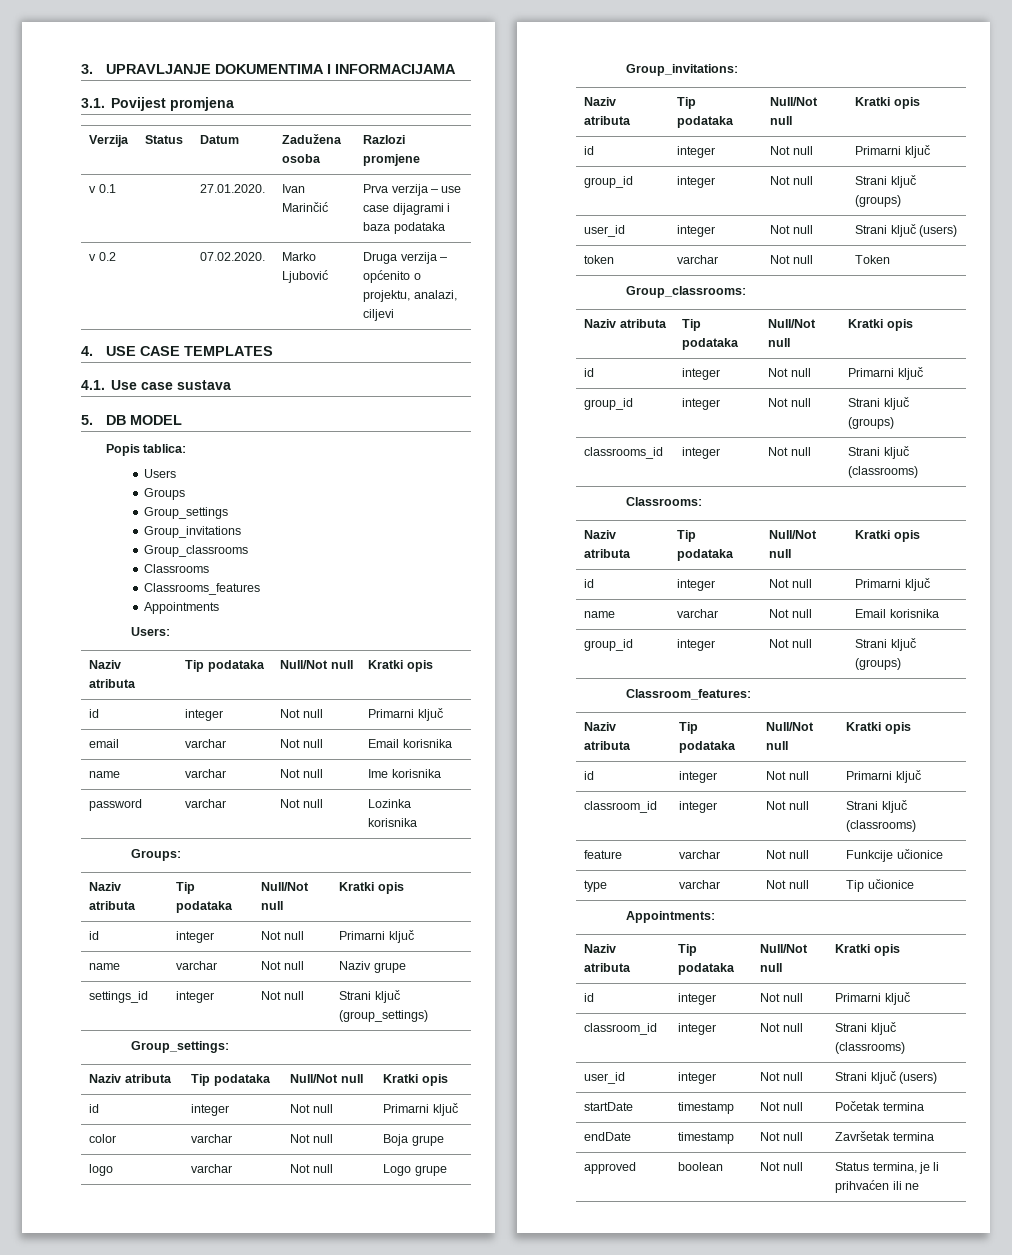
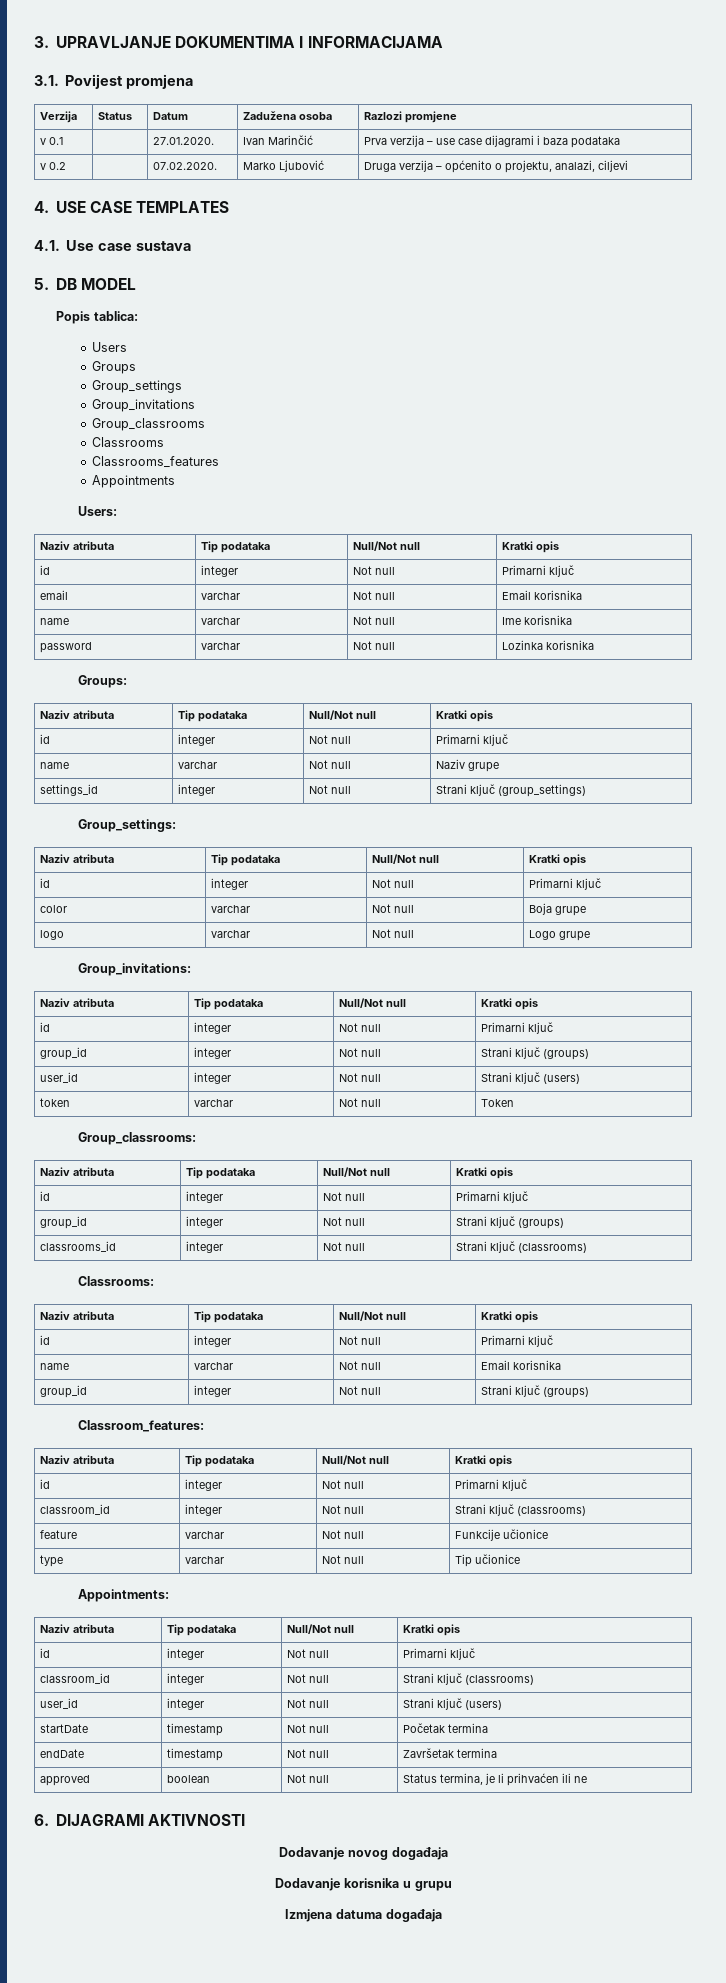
+ 6. DIJAGRAMI AKTIVNOSTI
+ Dodavanje novog događaja
+ Dodavanje korisnika u grupu
+ Izmjena datuma događaja

